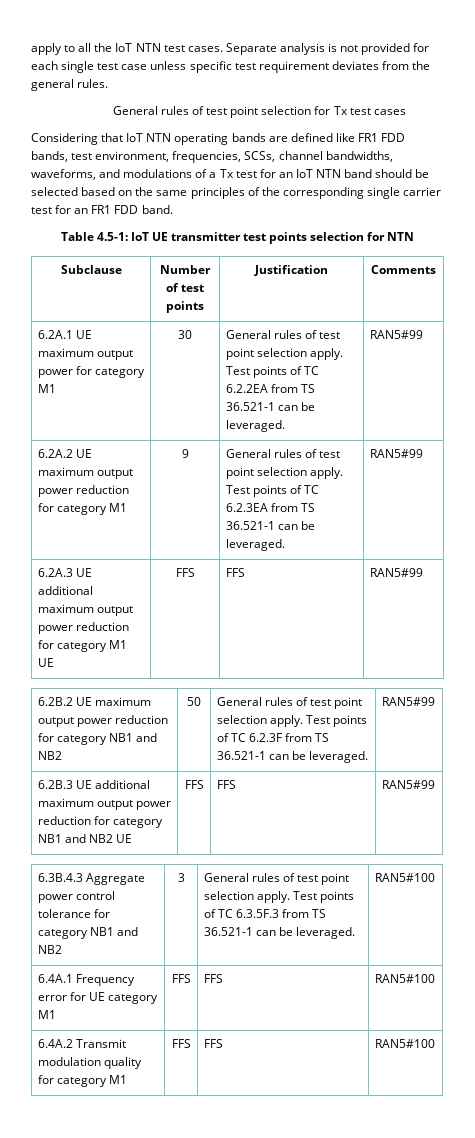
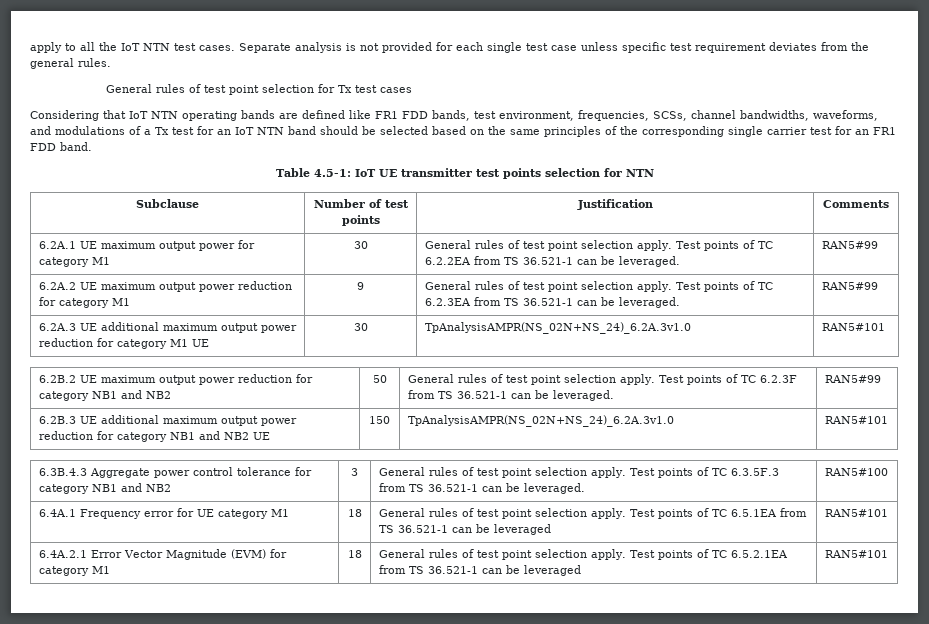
- 6.2A.3 UE additional maximum output power reduction for category M1 UE | FFS | FFS | RAN5#99
+ 6.2A.3 UE additional maximum output power reduction for category M1 UE | 30 | TpAnalysisAMPR(NS_02N+NS_24)_6.2A.3v1.0 | RAN5#101
- 6.2B.3 UE additional maximum output power reduction for category NB1 and NB2 UE | FFS | FFS | RAN5#99
+ 6.2B.3 UE additional maximum output power reduction for category NB1 and NB2 UE | 150 | TpAnalysisAMPR(NS_02N+NS_24)_6.2A.3v1.0 | RAN5#101
- 6.4A.1 Frequency error for UE category M1 | FFS | FFS | RAN5#100
- 6.4A.2 Transmit modulation quality for category M1 | FFS | FFS | RAN5#100
+ 6.4A.1 Frequency error for UE category M1 | 18 | General rules of test point selection apply. Test points of TC 6.5.1EA from TS 36.521-1 can be leveraged | RAN5#101
+ 6.4A.2.1 Error Vector Magnitude (EVM) for category M1 | 18 | General rules of test point selection apply. Test points of TC 6.5.2.1EA from TS 36.521-1 can be leveraged | RAN5#101

